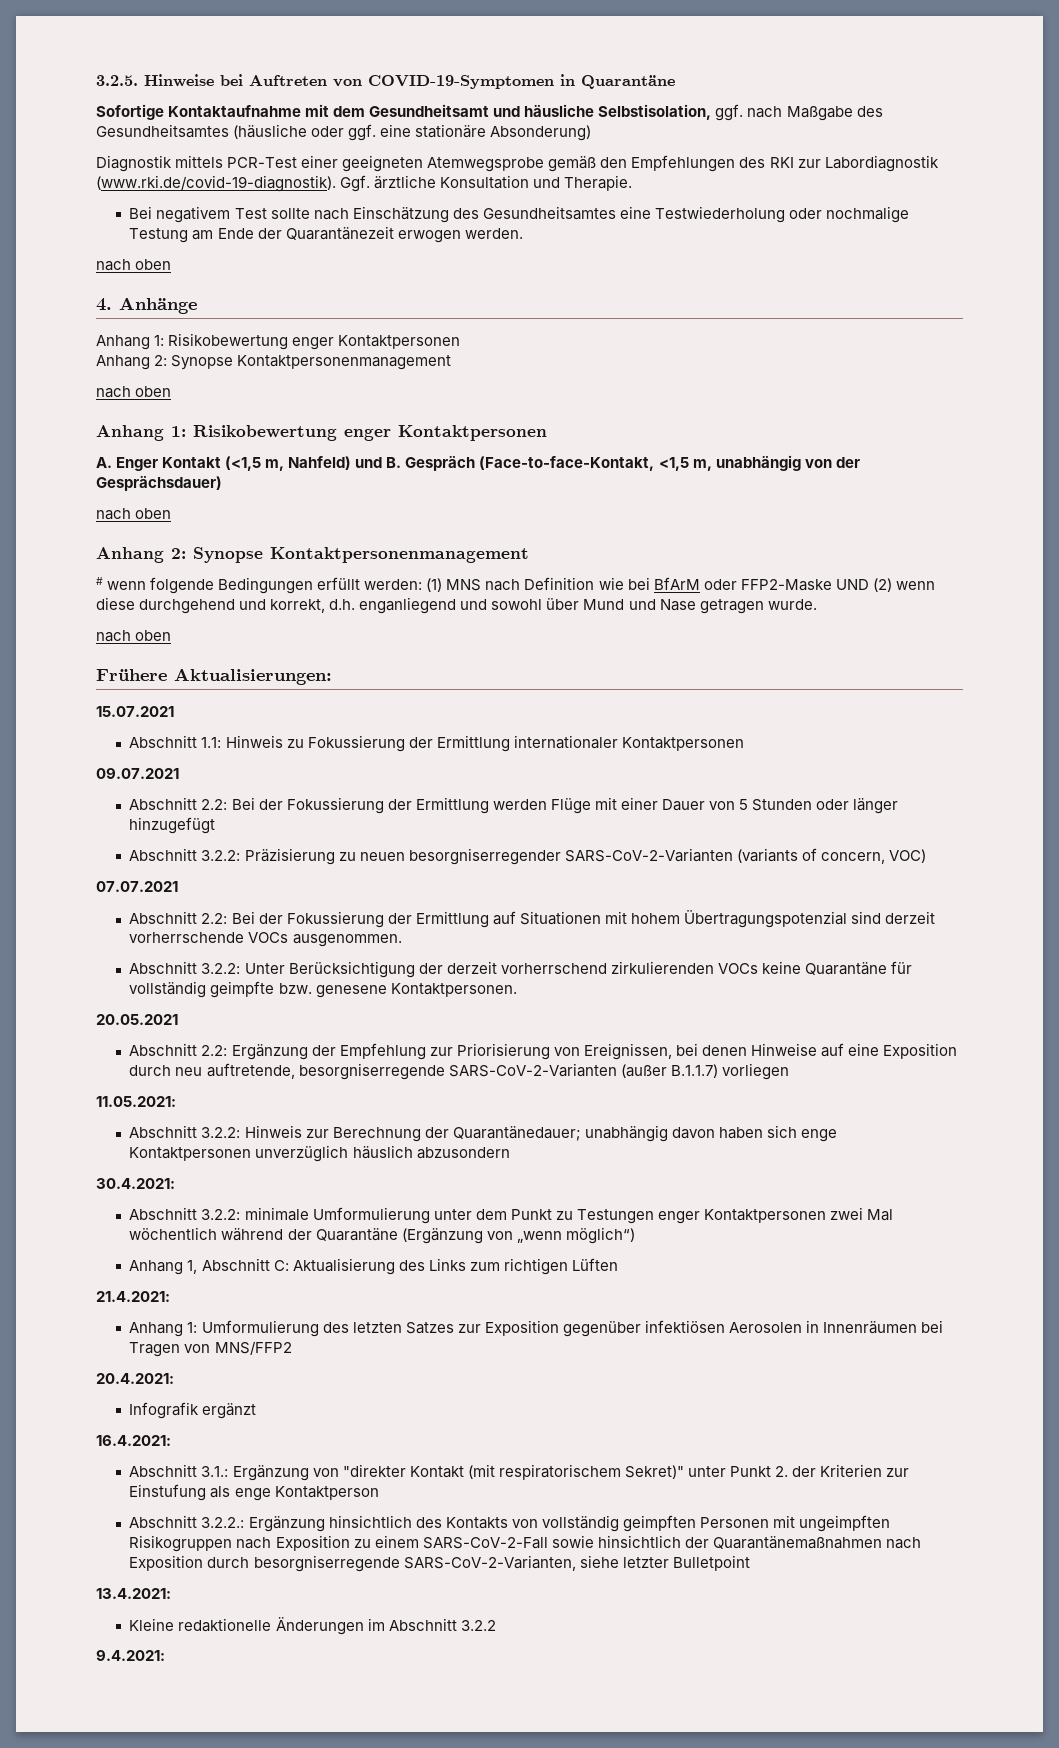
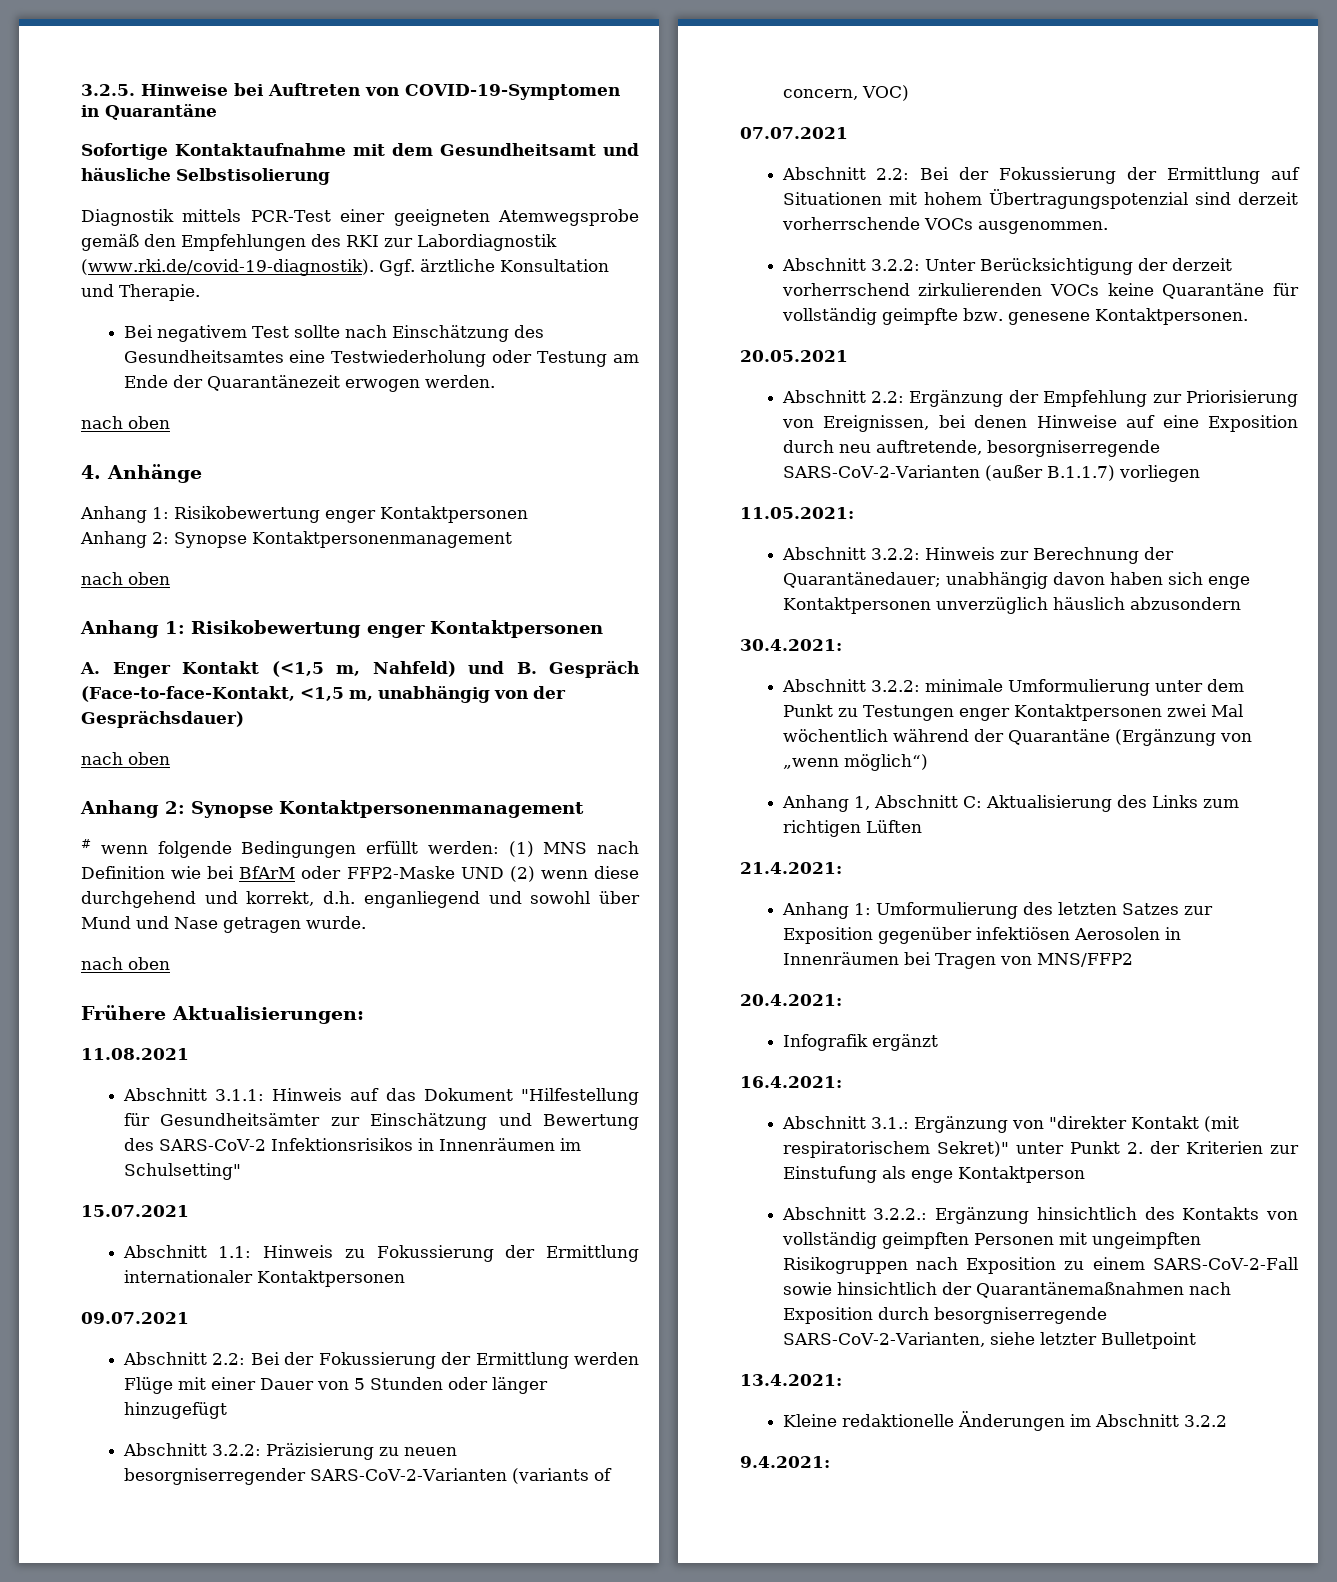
- Sofortige Kontaktaufnahme mit dem Gesundheitsamt und häusliche Selbstisolation, ggf. nach Maßgabe des Gesundheitsamtes (häusliche oder ggf. eine stationäre Absonderung)
+ Sofortige Kontaktaufnahme mit dem Gesundheitsamt und häusliche Selbstisolierung
- Bei negativem Test sollte nach Einschätzung des Gesundheitsamtes eine Testwiederholung oder nochmalige Testung am Ende der Quarantänezeit erwogen werden.
+ Bei negativem Test sollte nach Einschätzung des Gesundheitsamtes eine Testwiederholung oder Testung am Ende der Quarantänezeit erwogen werden.
+ 11.08.2021
+ Abschnitt 3.1.1: Hinweis auf das Dokument "Hilfestellung für Gesundheitsämter zur Einschätzung und Bewertung des SARS-CoV-2 Infektionsrisikos in Innenräumen im Schulsetting"

